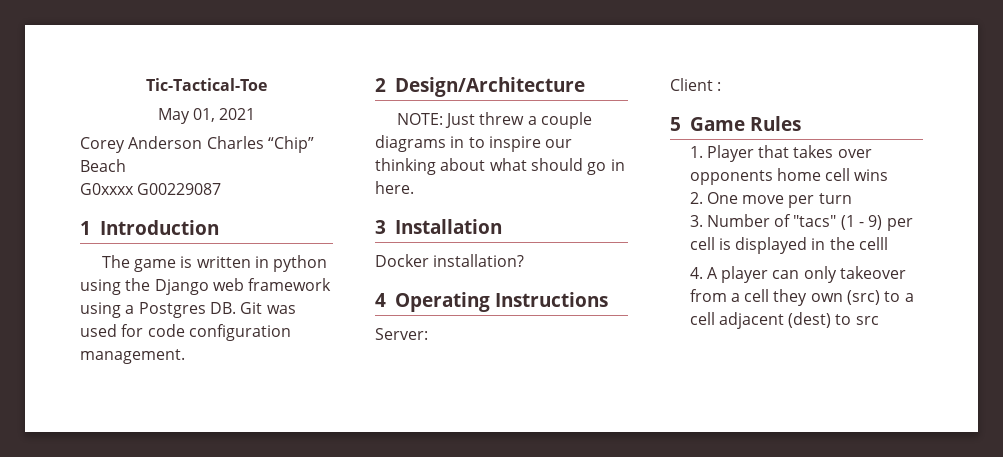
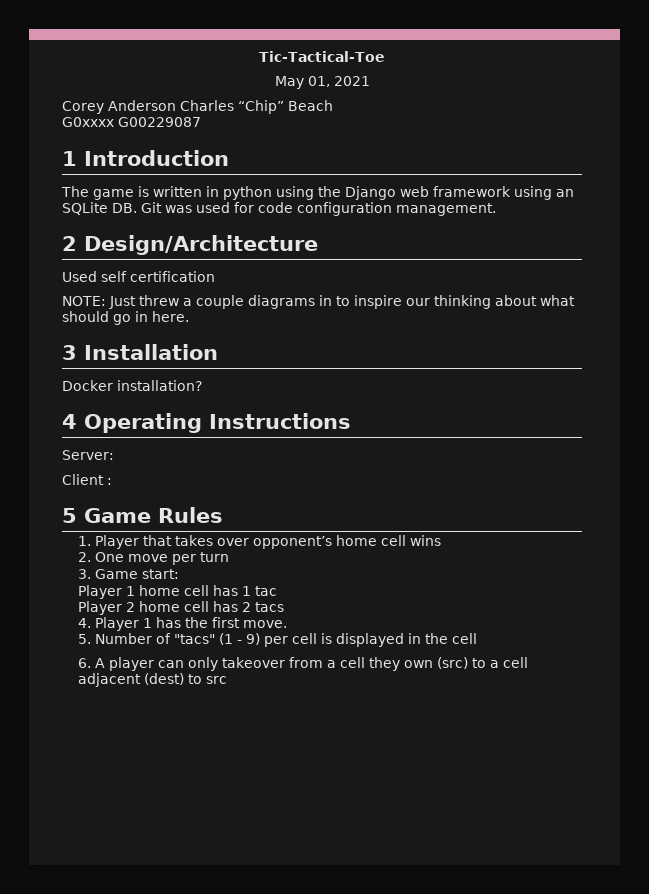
- The game is written in python using the Django web framework using a Postgres DB. Git was used for code configuration management.
+ The game is written in python using the Django web framework using an SQLite DB. Git was used for code configuration management.
+ Used self certification
- 1. Player that takes over opponents home cell wins
+ 1. Player that takes over opponent’s home cell wins
- 3. Number of "tacs" (1 - 9) per cell is displayed in the celll
- 4. A player can only takeover from a cell they own (src) to a cell adjacent (dest) to src
+ 3. Game start:
+ Player 1 home cell has 1 tac
+ Player 2 home cell has 2 tacs
+ 4. Player 1 has the first move.
+ 5. Number of "tacs" (1 - 9) per cell is displayed in the cell
+ 6. A player can only takeover from a cell they own (src) to a cell adjacent (dest) to src

